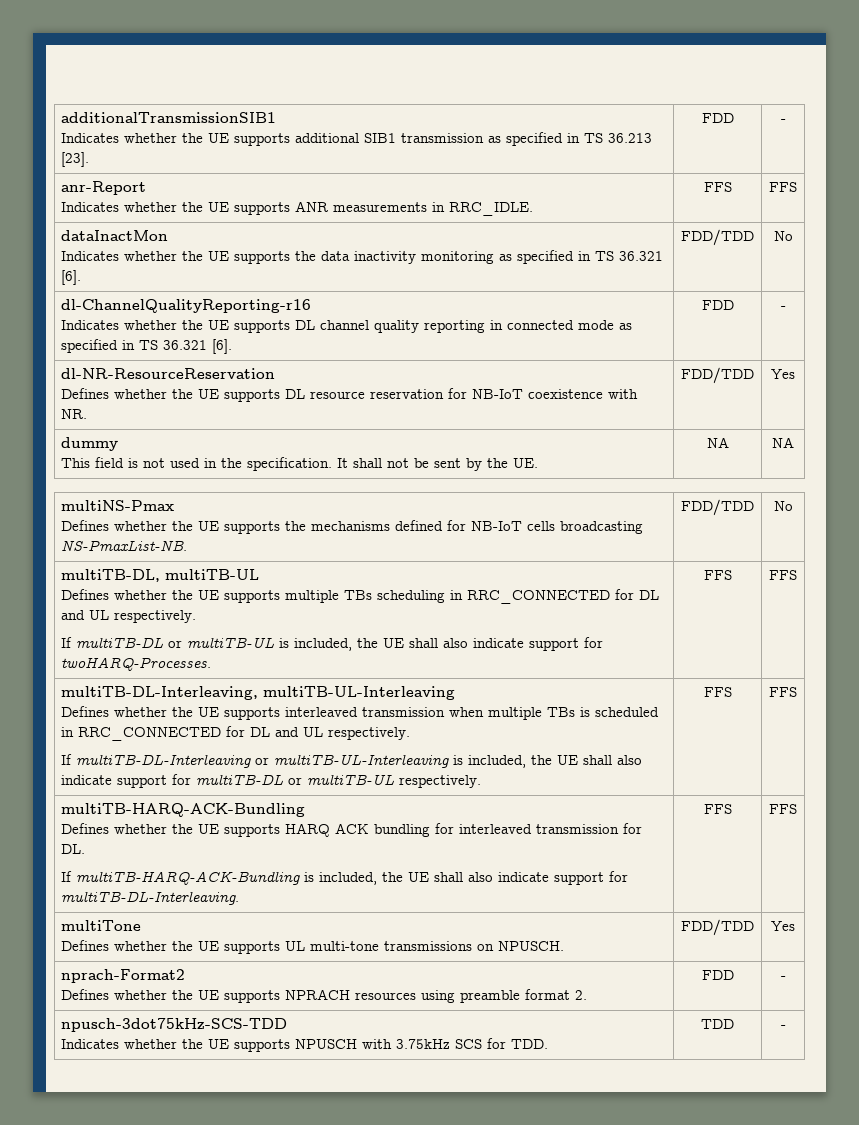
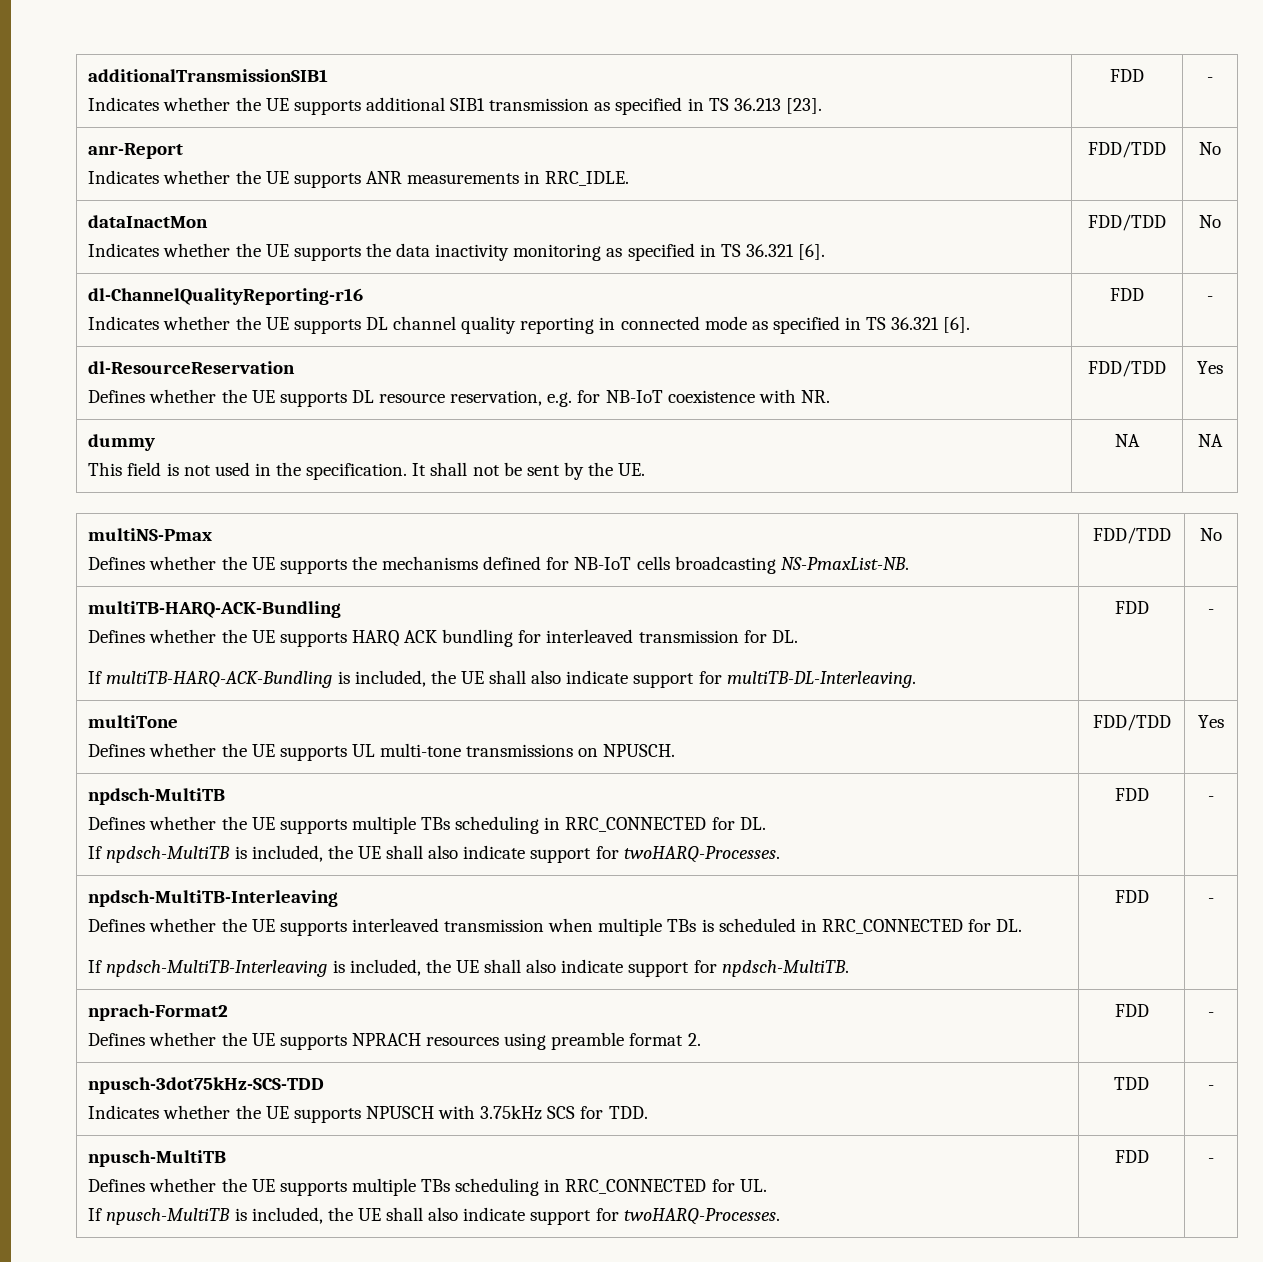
  anr-Report
- Indicates whether the UE supports ANR measurements in RRC_IDLE. | FFS | FFS
+ Indicates whether the UE supports ANR measurements in RRC_IDLE. | FDD/TDD | No
- dl-NR-ResourceReservation
- Defines whether the UE supports DL resource reservation for NB-IoT coexistence with NR. | FDD/TDD | Yes
+ dl-ResourceReservation
+ Defines whether the UE supports DL resource reservation, e.g. for NB-IoT coexistence with NR. | FDD/TDD | Yes
  multiNS-Pmax
  Defines whether the UE supports the mechanisms defined for NB-IoT cells broadcasting NS-PmaxList-NB. | FDD/TDD | No
- multiTB-DL, multiTB-UL
- Defines whether the UE supports multiple TBs scheduling in RRC_CONNECTED for DL and UL respectively.
- If multiTB-DL or multiTB-UL is included, the UE shall also indicate support for twoHARQ-Processes. | FFS | FFS
- multiTB-DL-Interleaving, multiTB-UL-Interleaving
- Defines whether the UE supports interleaved transmission when multiple TBs is scheduled in RRC_CONNECTED for DL and UL respectively.
- If multiTB-DL-Interleaving or multiTB-UL-Interleaving is included, the UE shall also indicate support for multiTB-DL or multiTB-UL respectively. | FFS | FFS
  multiTB-HARQ-ACK-Bundling
  Defines whether the UE supports HARQ ACK bundling for interleaved transmission for DL.
- If multiTB-HARQ-ACK-Bundling is included, the UE shall also indicate support for multiTB-DL-Interleaving. | FFS | FFS
+ If multiTB-HARQ-ACK-Bundling is included, the UE shall also indicate support for multiTB-DL-Interleaving. | FDD | -
  multiTone
  Defines whether the UE supports UL multi-tone transmissions on NPUSCH. | FDD/TDD | Yes
+ npdsch-MultiTB
+ Defines whether the UE supports multiple TBs scheduling in RRC_CONNECTED for DL.
+ If npdsch-MultiTB is included, the UE shall also indicate support for twoHARQ-Processes. | FDD | -
+ npdsch-MultiTB-Interleaving
+ Defines whether the UE supports interleaved transmission when multiple TBs is scheduled in RRC_CONNECTED for DL.
+ If npdsch-MultiTB-Interleaving is included, the UE shall also indicate support for npdsch-MultiTB. | FDD | -
  npusch-3dot75kHz-SCS-TDD
  Indicates whether the UE supports NPUSCH with 3.75kHz SCS for TDD. | TDD | -
+ npusch-MultiTB
+ Defines whether the UE supports multiple TBs scheduling in RRC_CONNECTED for UL.
+ If npusch-MultiTB is included, the UE shall also indicate support for twoHARQ-Processes. | FDD | -

